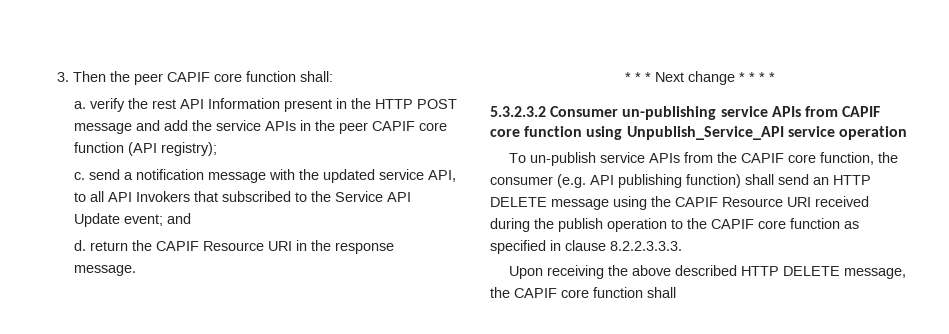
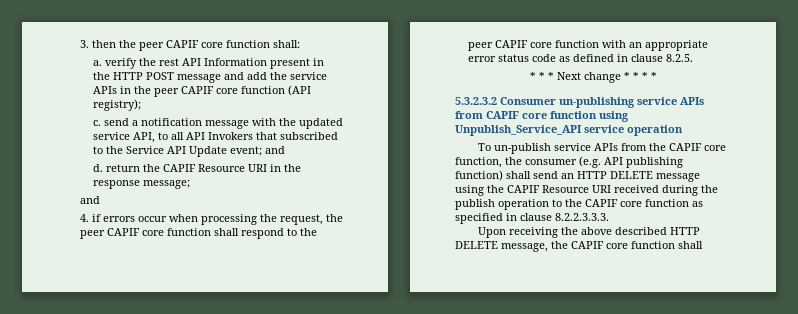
- 3. Then the peer CAPIF core function shall:
+ 3. then the peer CAPIF core function shall:
- d. return the CAPIF Resource URI in the response message.
+ d. return the CAPIF Resource URI in the response message;
+ and
+ 4. if errors occur when processing the request, the peer CAPIF core function shall respond to the peer CAPIF core function with an appropriate error status code as defined in clause 8.2.5.

